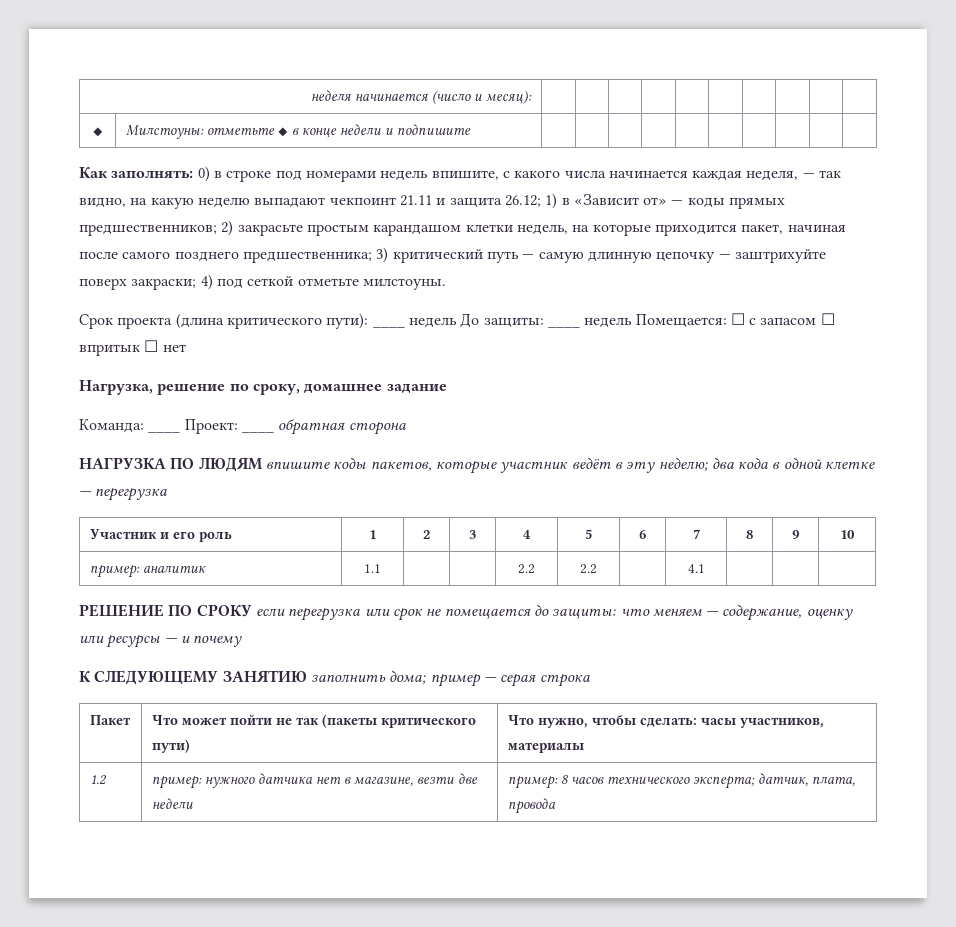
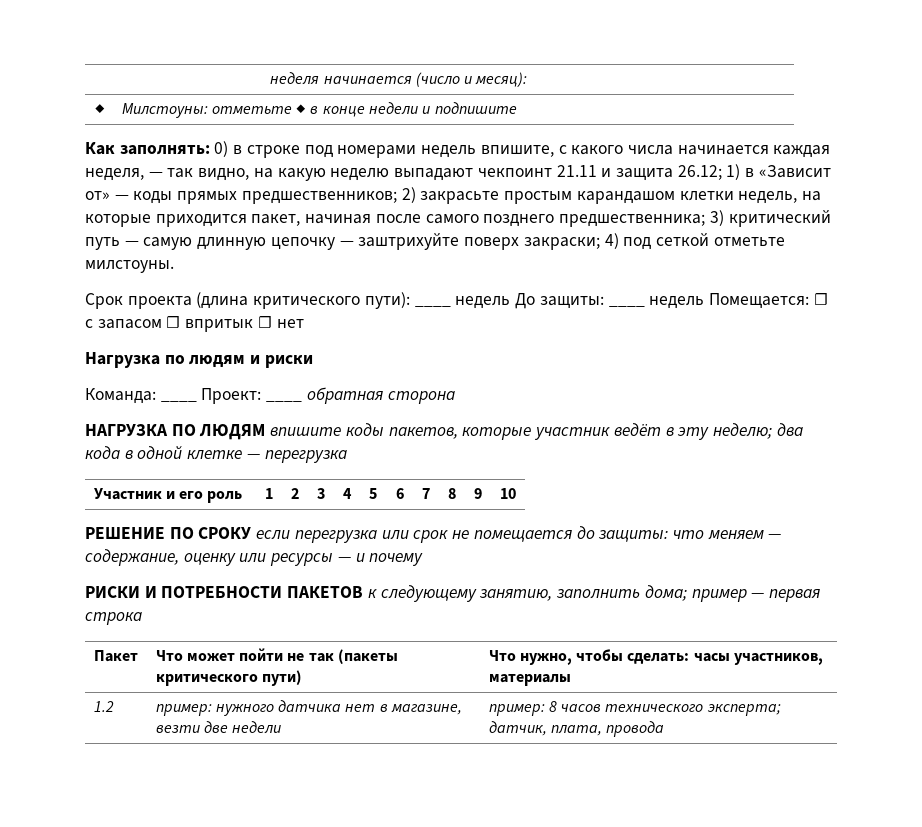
- Нагрузка, решение по сроку, домашнее задание
+ Нагрузка по людям и риски
- пример: аналитик | 1.1 | | | 2.2 | 2.2 | | 4.1 | | |
- К СЛЕДУЮЩЕМУ ЗАНЯТИЮ заполнить дома; пример — серая строка
+ РИСКИ И ПОТРЕБНОСТИ ПАКЕТОВ к следующему занятию, заполнить дома; пример — первая строка

